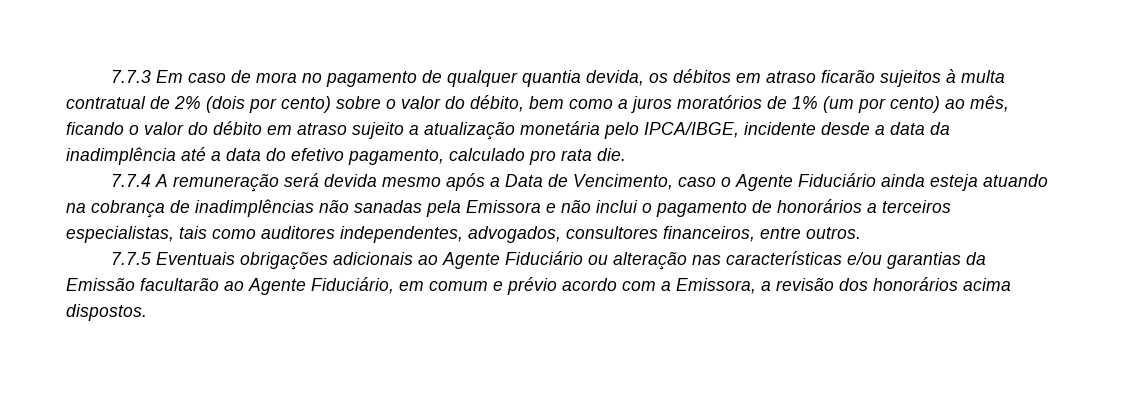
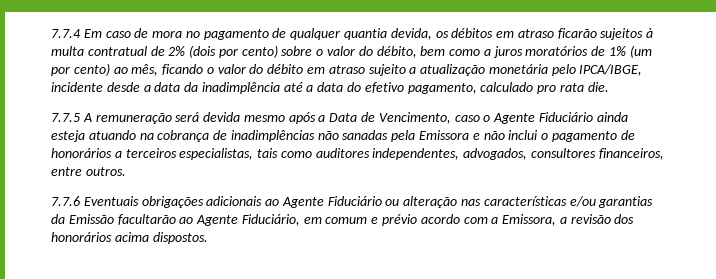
- 7.7.3 Em caso de mora no pagamento de qualquer quantia devida, os débitos em atraso ficarão sujeitos à multa contratual de 2% (dois por cento) sobre o valor do débito, bem como a juros moratórios de 1% (um por cento) ao mês, ficando o valor do débito em atraso sujeito a atualização monetária pelo IPCA/IBGE, incidente desde a data da inadimplência até a data do efetivo pagamento, calculado pro rata die.
+ 7.7.4 Em caso de mora no pagamento de qualquer quantia devida, os débitos em atraso ficarão sujeitos à multa contratual de 2% (dois por cento) sobre o valor do débito, bem como a juros moratórios de 1% (um por cento) ao mês, ficando o valor do débito em atraso sujeito a atualização monetária pelo IPCA/IBGE, incidente desde a data da inadimplência até a data do efetivo pagamento, calculado pro rata die.
- 7.7.4 A remuneração será devida mesmo após a Data de Vencimento, caso o Agente Fiduciário ainda esteja atuando na cobrança de inadimplências não sanadas pela Emissora e não inclui o pagamento de honorários a terceiros especialistas, tais como auditores independentes, advogados, consultores financeiros, entre outros.
+ 7.7.5 A remuneração será devida mesmo após a Data de Vencimento, caso o Agente Fiduciário ainda esteja atuando na cobrança de inadimplências não sanadas pela Emissora e não inclui o pagamento de honorários a terceiros especialistas, tais como auditores independentes, advogados, consultores financeiros, entre outros.
- 7.7.5 Eventuais obrigações adicionais ao Agente Fiduciário ou alteração nas características e/ou garantias da Emissão facultarão ao Agente Fiduciário, em comum e prévio acordo com a Emissora, a revisão dos honorários acima dispostos.
+ 7.7.6 Eventuais obrigações adicionais ao Agente Fiduciário ou alteração nas características e/ou garantias da Emissão facultarão ao Agente Fiduciário, em comum e prévio acordo com a Emissora, a revisão dos honorários acima dispostos.

